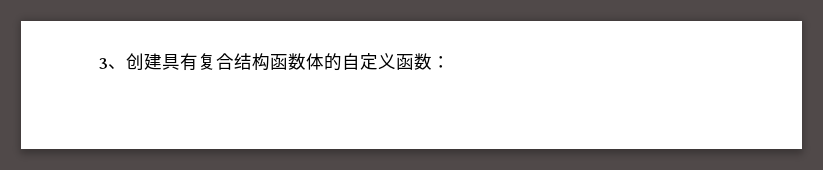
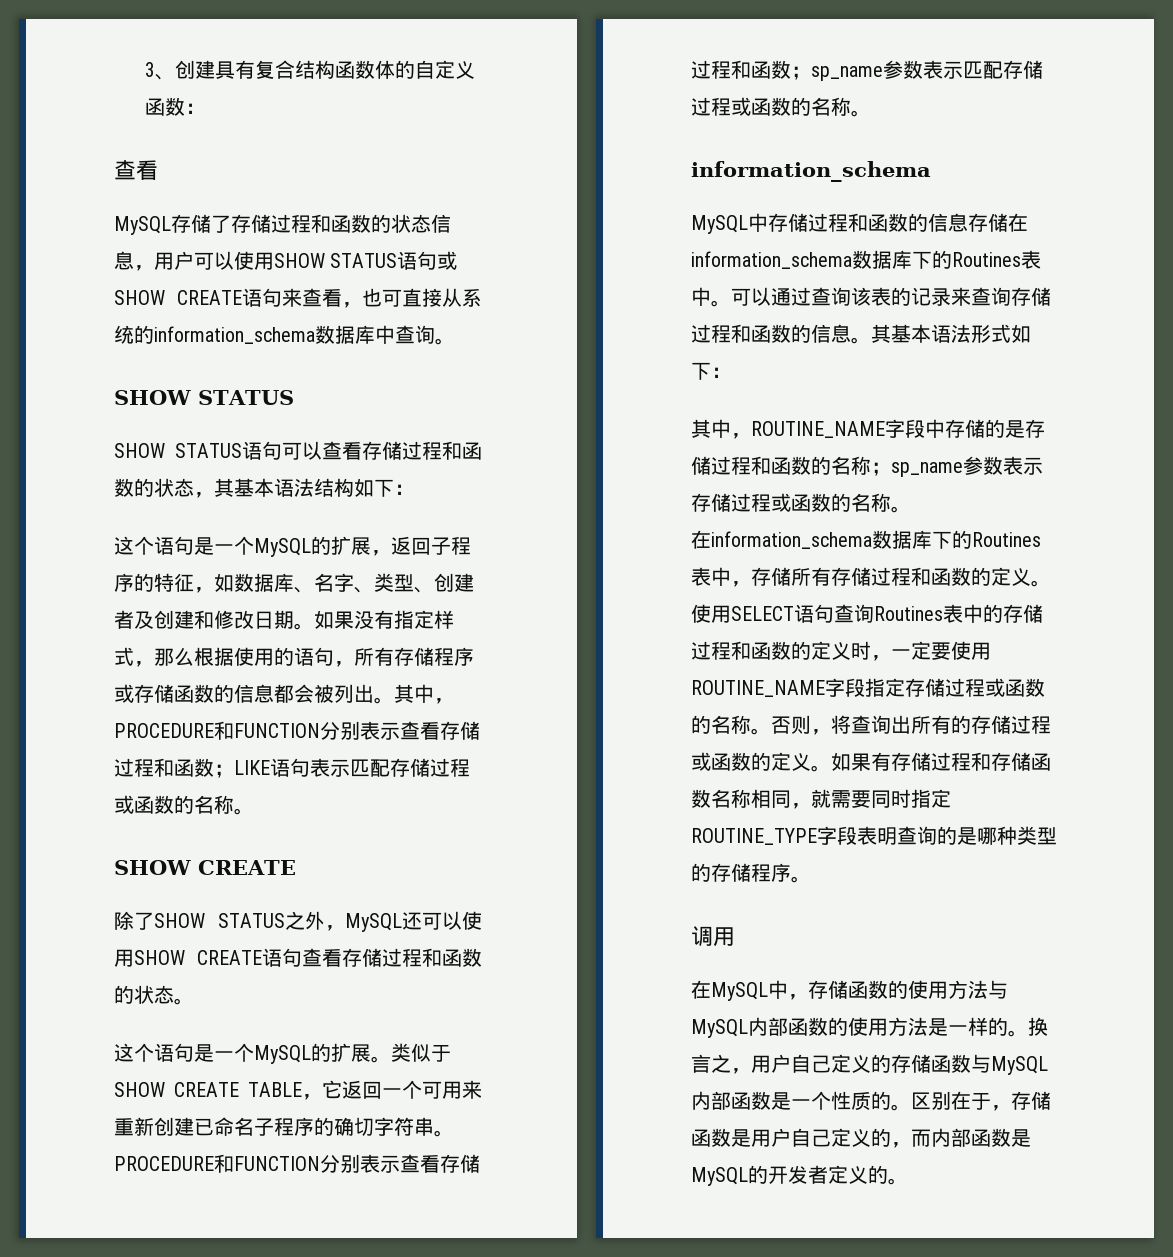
  3、创建具有复合结构函数体的自定义函数：
+ 查看
+ MySQL存储了存储过程和函数的状态信息，用户可以使用SHOW STATUS语句或SHOW CREATE语句来查看，也可直接从系统的information_schema数据库中查询。
+ SHOW STATUS
+ SHOW STATUS语句可以查看存储过程和函数的状态，其基本语法结构如下：
+ 这个语句是一个MySQL的扩展，返回子程序的特征，如数据库、名字、类型、创建者及创建和修改日期。如果没有指定样式，那么根据使用的语句，所有存储程序或存储函数的信息都会被列出。其中，PROCEDURE和FUNCTION分别表示查看存储过程和函数；LIKE语句表示匹配存储过程或函数的名称。
+ SHOW CREATE
+ 除了SHOW STATUS之外，MySQL还可以使用SHOW CREATE语句查看存储过程和函数的状态。
+ 这个语句是一个MySQL的扩展。类似于SHOW CREATE TABLE，它返回一个可用来重新创建已命名子程序的确切字符串。PROCEDURE和FUNCTION分别表示查看存储过程和函数；sp_name参数表示匹配存储过程或函数的名称。
+ information_schema
+ MySQL中存储过程和函数的信息存储在information_schema数据库下的Routines表中。可以通过查询该表的记录来查询存储过程和函数的信息。其基本语法形式如下：
+ 其中，ROUTINE_NAME字段中存储的是存储过程和函数的名称；sp_name参数表示存储过程或函数的名称。
+ 在information_schema数据库下的Routines表中，存储所有存储过程和函数的定义。使用SELECT语句查询Routines表中的存储过程和函数的定义时，一定要使用ROUTINE_NAME字段指定存储过程或函数的名称。否则，将查询出所有的存储过程或函数的定义。如果有存储过程和存储函数名称相同，就需要同时指定ROUTINE_TYPE字段表明查询的是哪种类型的存储程序。
+ 调用
+ 在MySQL中，存储函数的使用方法与MySQL内部函数的使用方法是一样的。换言之，用户自己定义的存储函数与MySQL内部函数是一个性质的。区别在于，存储函数是用户自己定义的，而内部函数是MySQL的开发者定义的。

